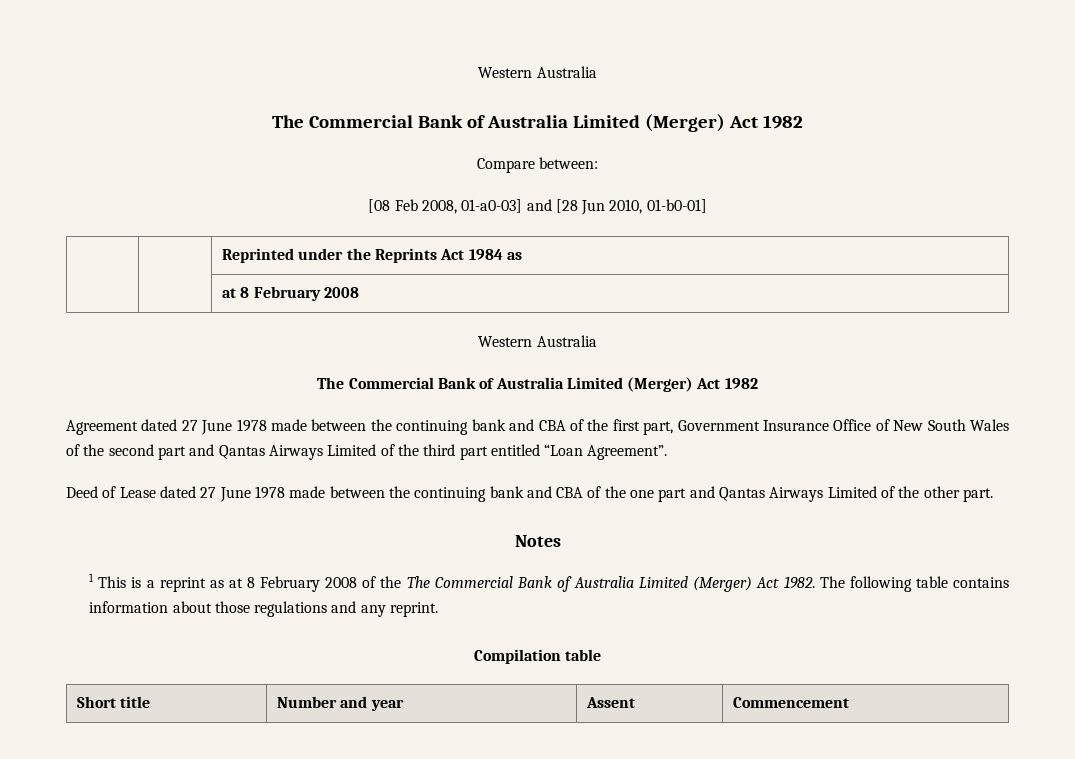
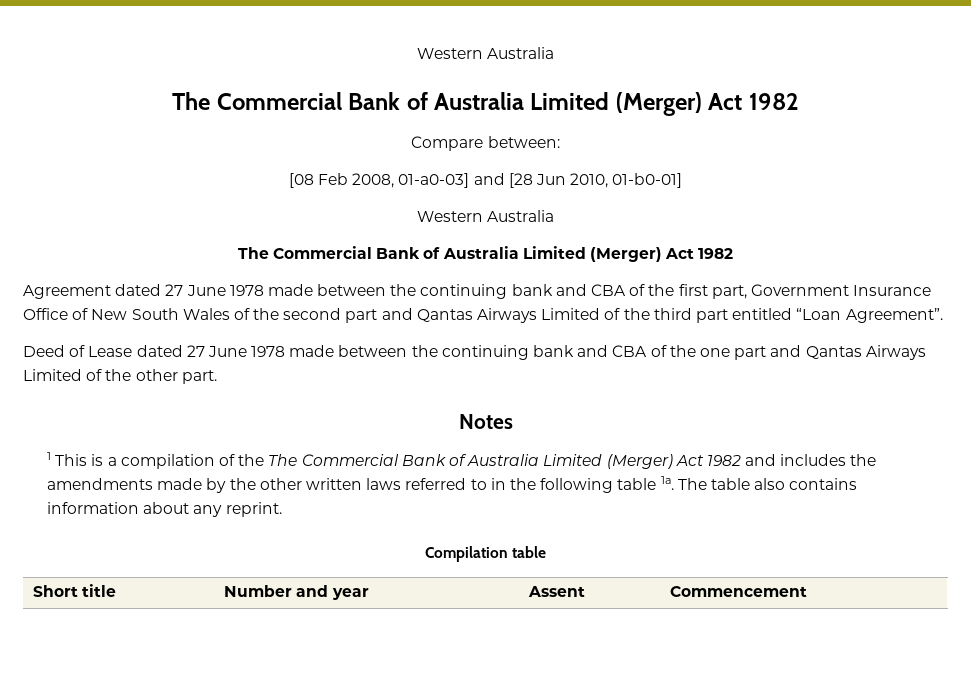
- | | Reprinted under the Reprints Act 1984 as
- | | at 8 February 2008
- 1 This is a reprint as at 8 February 2008 of the The Commercial Bank of Australia Limited (Merger) Act 1982. The following table contains information about those regulations and any reprint.
+ 1 This is a compilation of the The Commercial Bank of Australia Limited (Merger) Act 1982 and includes the amendments made by the other written laws referred to in the following table 1a. The table also contains information about any reprint.

